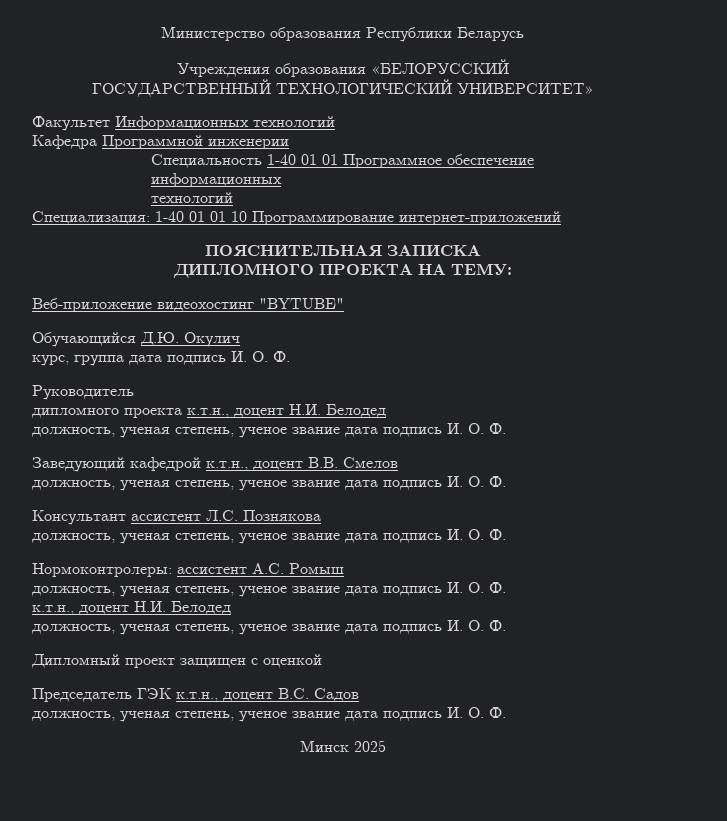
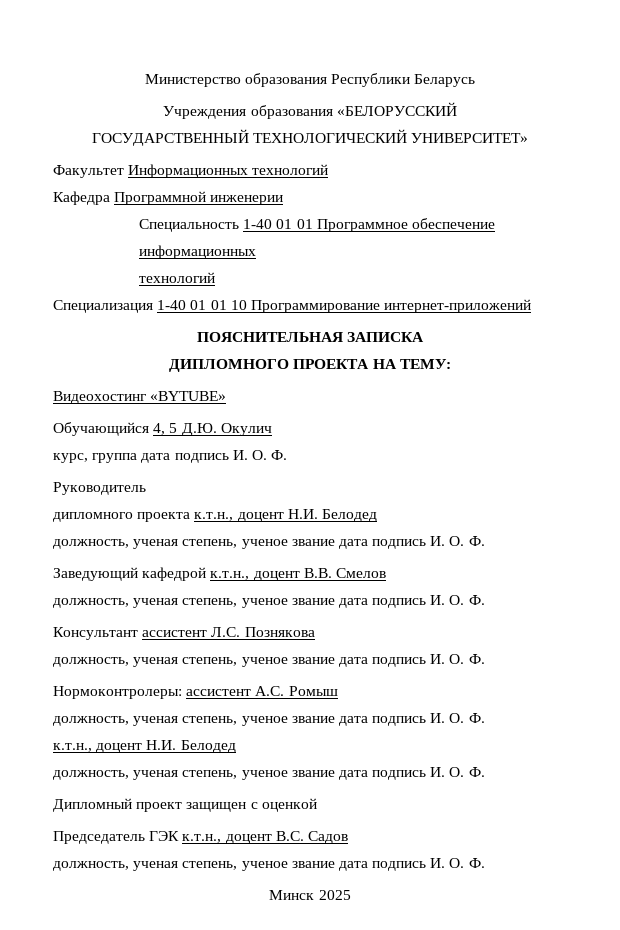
- Специализация: 1-40 01 01 10 Программирование интернет-приложений
+ Специализация 1-40 01 01 10 Программирование интернет-приложений
- Веб-приложение видеохостинг "BYTUBE"
+ Видеохостинг «BYTUBE»
- Обучающийся Д.Ю. Окулич
+ Обучающийся 4, 5 Д.Ю. Окулич

